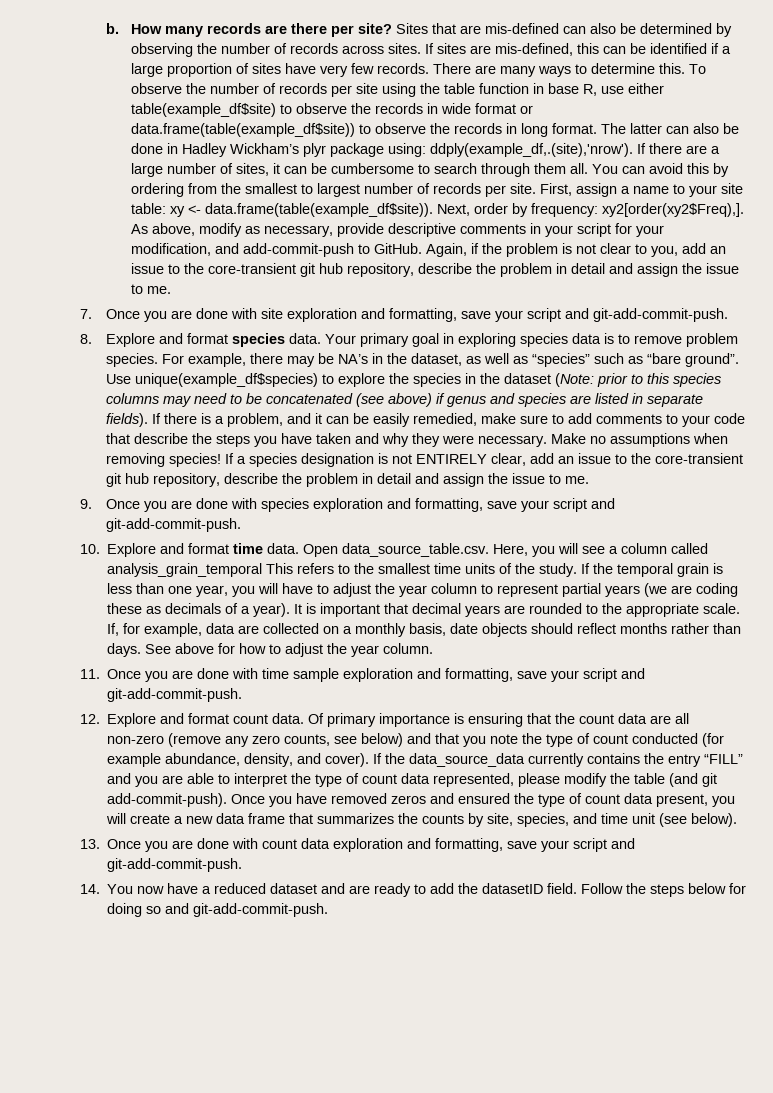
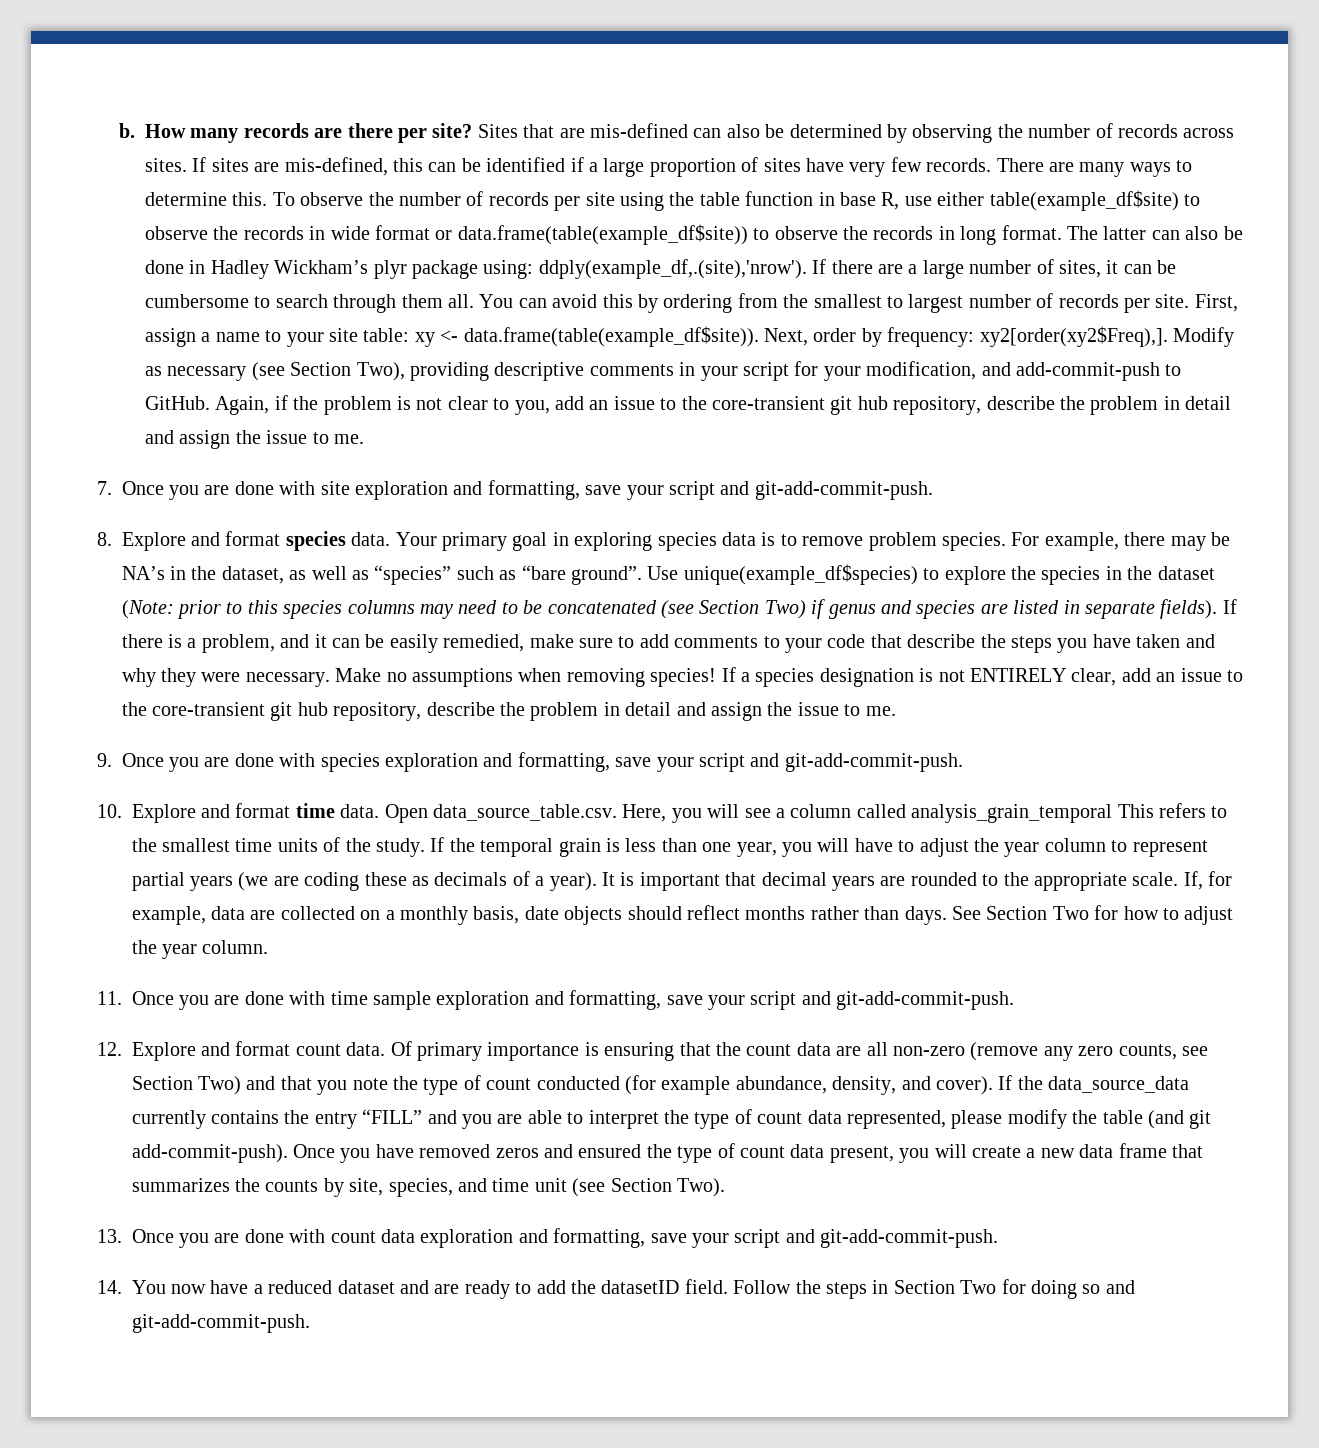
- As above, modify as necessary, provide descriptive comments in your script for your modification, and add-commit-push to GitHub.
+ Modify as necessary (see Section Two), providing descriptive comments in your script for your modification, and add-commit-push to GitHub.
- Use unique(example_df$species) to explore the species in the dataset (Note: prior to this species columns may need to be concatenated (see above) if genus and species are listed in separate fields).
+ Use unique(example_df$species) to explore the species in the dataset (Note: prior to this species columns may need to be concatenated (see Section Two) if genus and species are listed in separate fields).
- See above for how to adjust the year column.
+ See Section Two for how to adjust the year column.
- Of primary importance is ensuring that the count data are all non-zero (remove any zero counts, see below) and that you note the type of count conducted (for example abundance, density, and cover).
+ Of primary importance is ensuring that the count data are all non-zero (remove any zero counts, see Section Two) and that you note the type of count conducted (for example abundance, density, and cover).
- Once you have removed zeros and ensured the type of count data present, you will create a new data frame that summarizes the counts by site, species, and time unit (see below).
+ Once you have removed zeros and ensured the type of count data present, you will create a new data frame that summarizes the counts by site, species, and time unit (see Section Two).
- Follow the steps below for doing so and git-add-commit-push.
+ Follow the steps in Section Two for doing so and git-add-commit-push.

